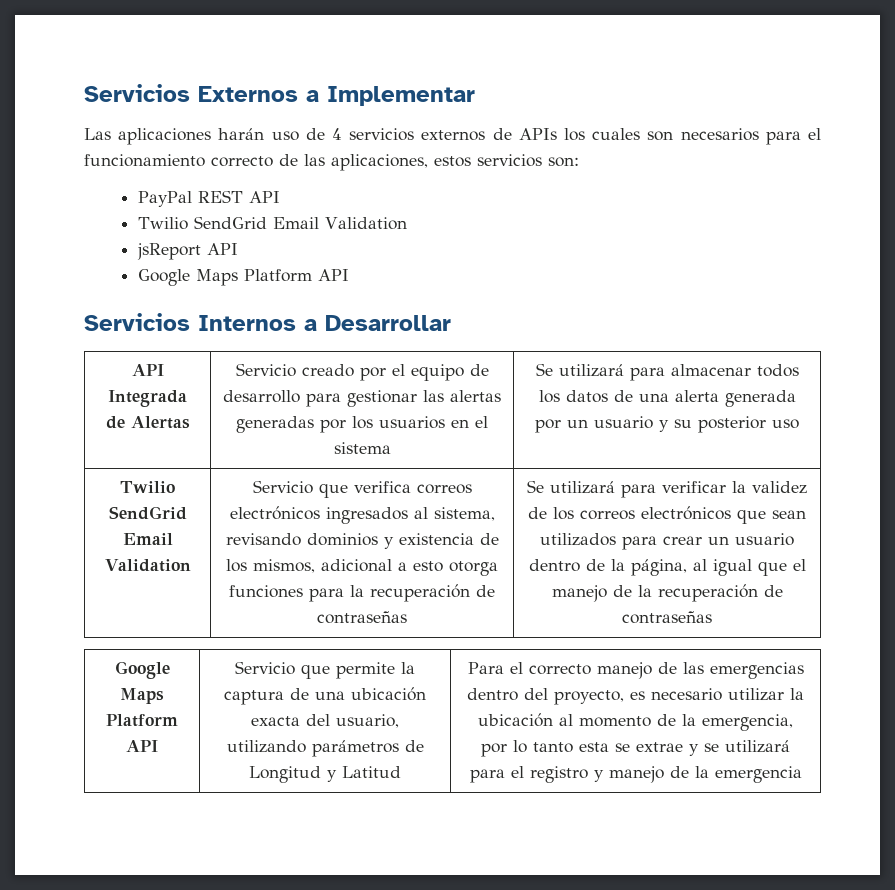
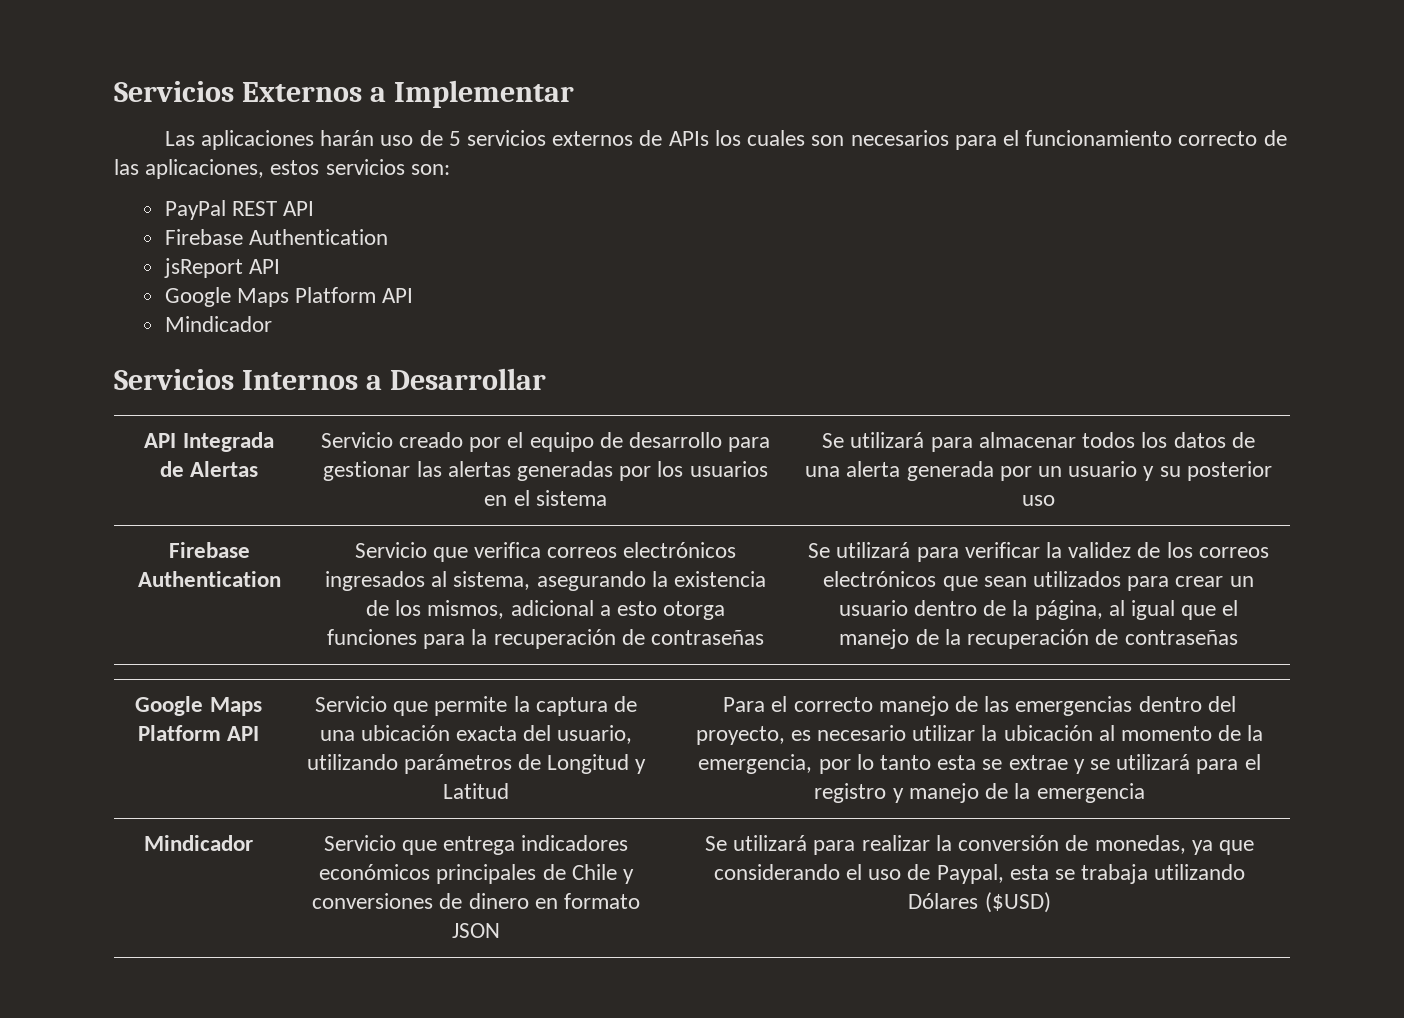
- Las aplicaciones harán uso de 4 servicios externos de APIs los cuales son necesarios para el funcionamiento correcto de las aplicaciones, estos servicios son:
+ Las aplicaciones harán uso de 5 servicios externos de APIs los cuales son necesarios para el funcionamiento correcto de las aplicaciones, estos servicios son:
  PayPal REST API
- Twilio SendGrid Email Validation
+ Firebase Authentication
  jsReport API
  Google Maps Platform API
+ Mindicador
  API Integrada de Alertas | Servicio creado por el equipo de desarrollo para gestionar las alertas generadas por los usuarios en el sistema | Se utilizará para almacenar todos los datos de una alerta generada por un usuario y su posterior uso
- Twilio SendGrid Email Validation
+ Firebase Authentication
- Servicio que verifica correos electrónicos ingresados al sistema, revisando dominios y existencia de los mismos, adicional a esto otorga funciones para la recuperación de contraseñas
+ Servicio que verifica correos electrónicos ingresados al sistema, asegurando la existencia de los mismos, adicional a esto otorga funciones para la recuperación de contraseñas
+ Mindicador | Servicio que entrega indicadores económicos principales de Chile y conversiones de dinero en formato JSON | Se utilizará para realizar la conversión de monedas, ya que considerando el uso de Paypal, esta se trabaja utilizando Dólares ($USD)

